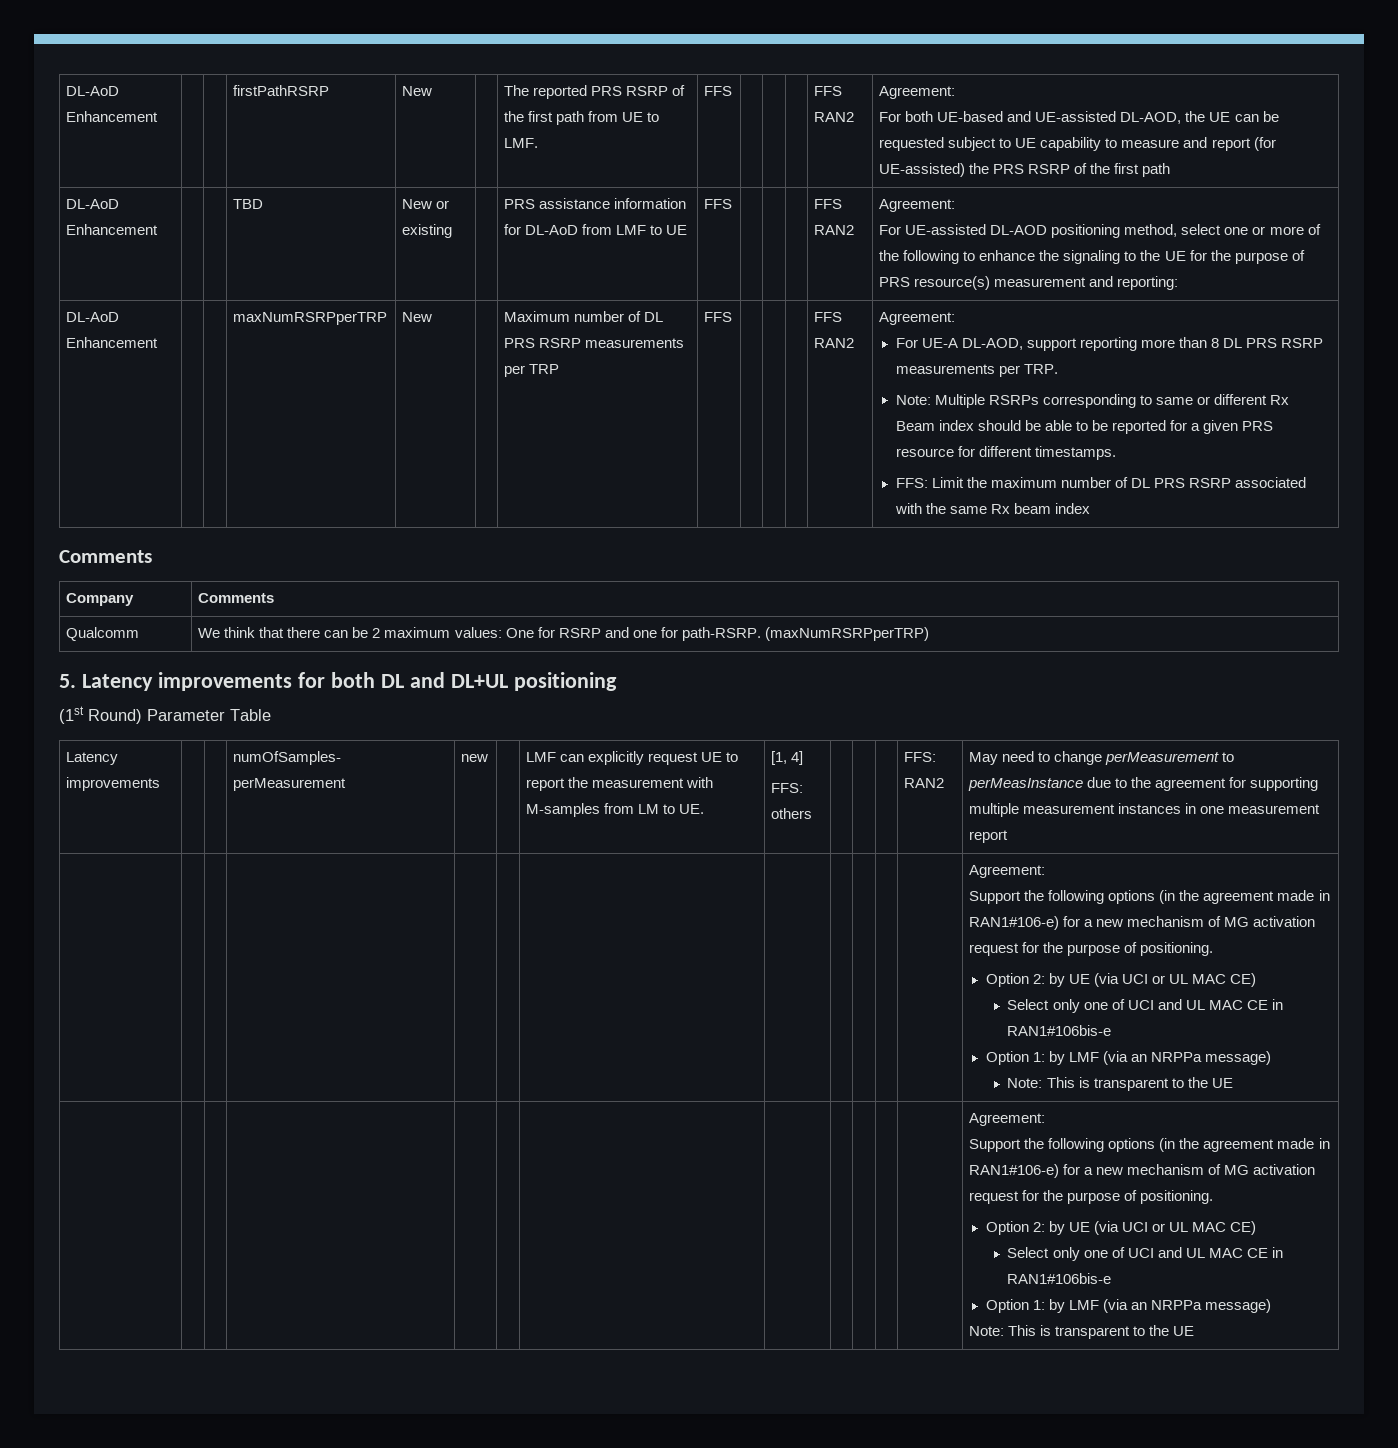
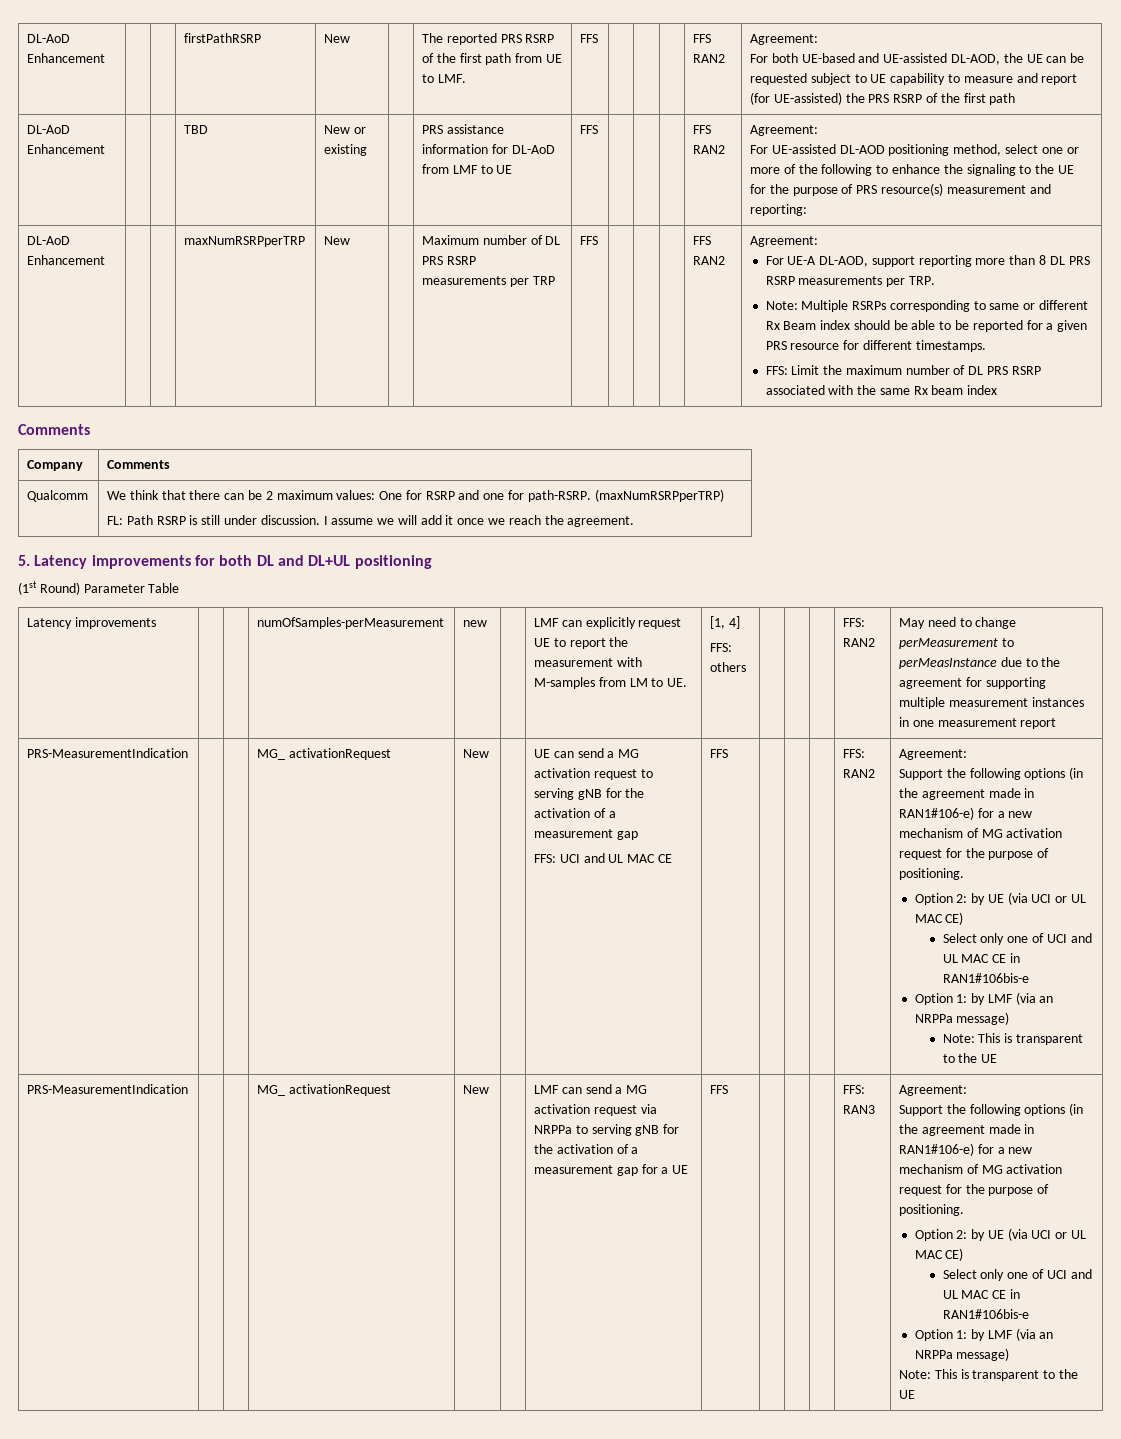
  Qualcomm | We think that there can be 2 maximum values: One for RSRP and one for path-RSRP. (maxNumRSRPperTRP)
+ FL: Path RSRP is still under discussion. I assume we will add it once we reach the agreement.
+ PRS-MeasurementIndication | | | MG_ activationRequest | New | | UE can send a MG activation request to serving gNB for the activation of a measurement gap
+ FFS: UCI and UL MAC CE | FFS | | | | FFS: RAN2
+ PRS-MeasurementIndication | | | MG_ activationRequest | New | | LMF can send a MG activation request via NRPPa to serving gNB for the activation of a measurement gap for a UE | FFS | | | | FFS: RAN3

